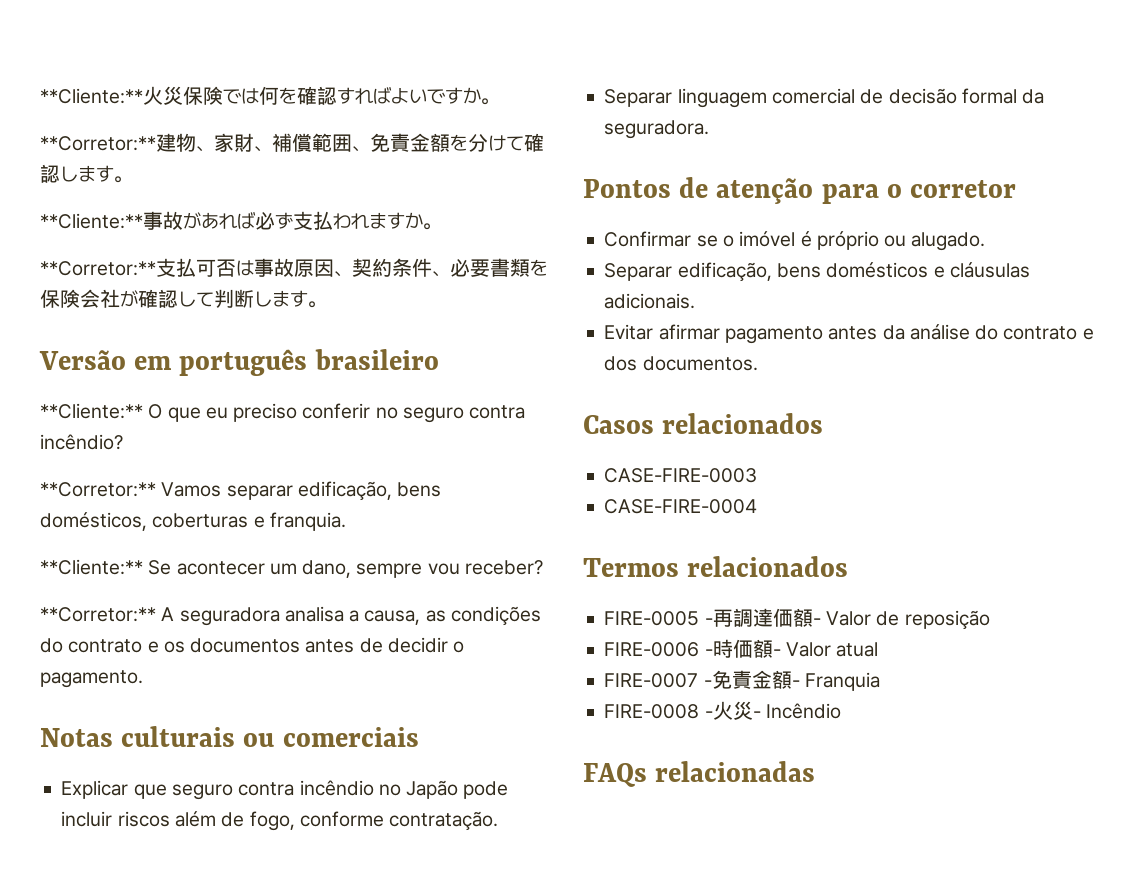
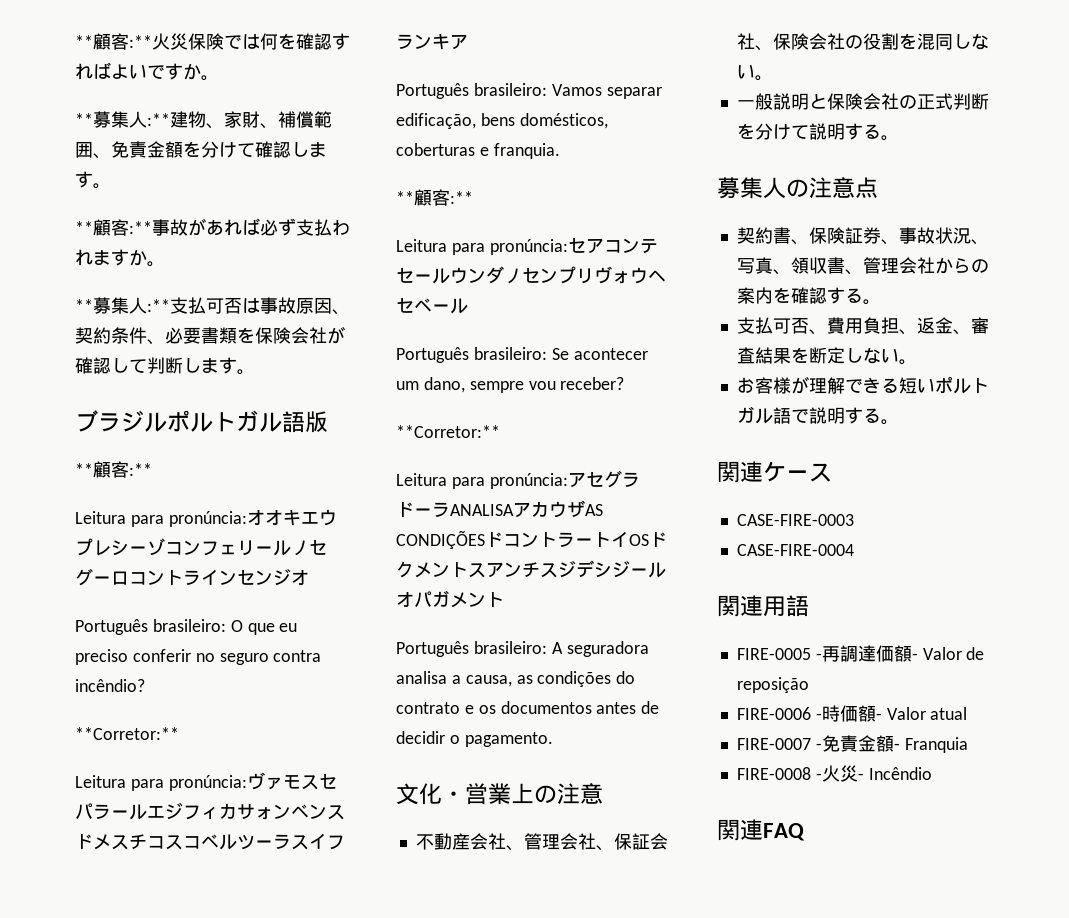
- **Cliente:**火災保険では何を確認すればよいですか。
+ **顧客:**火災保険では何を確認すればよいですか。
- **Corretor:**建物、家財、補償範囲、免責金額を分けて確認します。
+ **募集人:**建物、家財、補償範囲、免責金額を分けて確認します。
- **Cliente:**事故があれば必ず支払われますか。
+ **顧客:**事故があれば必ず支払われますか。
- **Corretor:**支払可否は事故原因、契約条件、必要書類を保険会社が確認して判断します。
+ **募集人:**支払可否は事故原因、契約条件、必要書類を保険会社が確認して判断します。
- Versão em português brasileiro
- **Cliente:** O que eu preciso conferir no seguro contra incêndio?
- **Corretor:** Vamos separar edificação, bens domésticos, coberturas e franquia.
- **Cliente:** Se acontecer um dano, sempre vou receber?
- **Corretor:** A seguradora analisa a causa, as condições do contrato e os documentos antes de decidir o pagamento.
+ ブラジルポルトガル語版
+ **顧客:**
+ Leitura para pronúncia:オオキエウプレシーゾコンフェリールノセグーロコントラインセンジオ
+ Português brasileiro: O que eu preciso conferir no seguro contra incêndio?
+ **Corretor:**
+ Leitura para pronúncia:ヴァモスセパラールエジフィカサォンベンスドメスチコスコベルツーラスイフランキア
+ Português brasileiro: Vamos separar edificação, bens domésticos, coberturas e franquia.
+ **顧客:**
+ Leitura para pronúncia:セアコンテセールウンダノセンプリヴォウヘセベール
+ Português brasileiro: Se acontecer um dano, sempre vou receber?
+ **Corretor:**
+ Leitura para pronúncia:アセグラドーラANALISAアカウザAS CONDIÇÕESドコントラートイOSドクメントスアンチスジデシジールオパガメント
+ Português brasileiro: A seguradora analisa a causa, as condições do contrato e os documentos antes de decidir o pagamento.
- Notas culturais ou comerciais
- Explicar que seguro contra incêndio no Japão pode incluir riscos além de fogo, conforme contratação.
- Separar linguagem comercial de decisão formal da seguradora.
- Pontos de atenção para o corretor
- Confirmar se o imóvel é próprio ou alugado.
- Separar edificação, bens domésticos e cláusulas adicionais.
- Evitar afirmar pagamento antes da análise do contrato e dos documentos.
- Casos relacionados
+ 文化・営業上の注意
+ 不動産会社、管理会社、保証会社、保険会社の役割を混同しない。
+ 一般説明と保険会社の正式判断を分けて説明する。
+ 募集人の注意点
+ 契約書、保険証券、事故状況、写真、領収書、管理会社からの案内を確認する。
+ 支払可否、費用負担、返金、審査結果を断定しない。
+ お客様が理解できる短いポルトガル語で説明する。
+ 関連ケース
- Termos relacionados
+ 関連用語
- FAQs relacionadas
+ 関連FAQ

